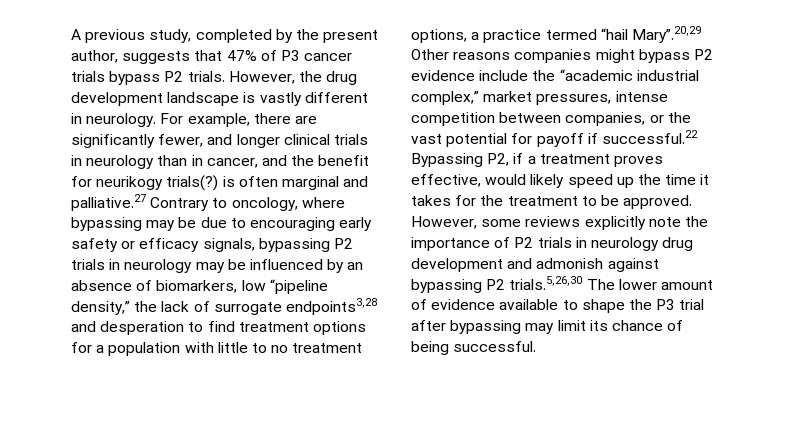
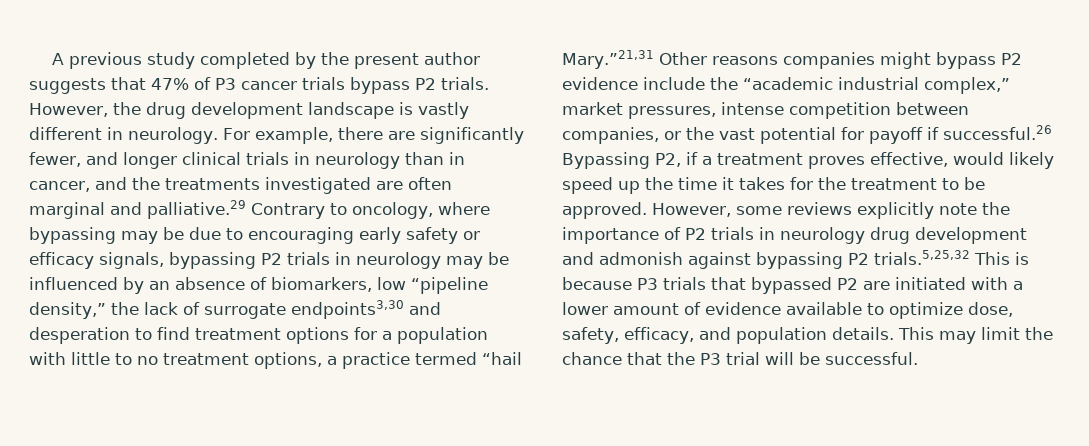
- A previous study, completed by the present author, suggests that 47% of P3 cancer trials bypass P2 trials.
+ A previous study completed by the present author suggests that 47% of P3 cancer trials bypass P2 trials.
- For example, there are significantly fewer, and longer clinical trials in neurology than in cancer, and the benefit for neurikogy trials(?) is often marginal and palliative.27 Contrary to oncology, where bypassing may be due to encouraging early safety or efficacy signals, bypassing P2 trials in neurology may be influenced by an absence of biomarkers, low “pipeline density,” the lack of surrogate endpoints3,28 and desperation to find treatment options for a population with little to no treatment options, a practice termed “hail Mary”.20,29 Other reasons companies might bypass P2 evidence include the “academic industrial complex,” market pressures, intense competition between companies, or the vast potential for payoff if successful.22 Bypassing P2, if a treatment proves effective, would likely speed up the time it takes for the treatment to be approved.
+ For example, there are significantly fewer, and longer clinical trials in neurology than in cancer, and the treatments investigated are often marginal and palliative.29 Contrary to oncology, where bypassing may be due to encouraging early safety or efficacy signals, bypassing P2 trials in neurology may be influenced by an absence of biomarkers, low “pipeline density,” the lack of surrogate endpoints3,30 and desperation to find treatment options for a population with little to no treatment options, a practice termed “hail Mary.”21,31 Other reasons companies might bypass P2 evidence include the “academic industrial complex,” market pressures, intense competition between companies, or the vast potential for payoff if successful.26 Bypassing P2, if a treatment proves effective, would likely speed up the time it takes for the treatment to be approved.
- However, some reviews explicitly note the importance of P2 trials in neurology drug development and admonish against bypassing P2 trials.5,26,30 The lower amount of evidence available to shape the P3 trial after bypassing may limit its chance of being successful.
+ However, some reviews explicitly note the importance of P2 trials in neurology drug development and admonish against bypassing P2 trials.5,25,32 This is because P3 trials that bypassed P2 are initiated with a lower amount of evidence available to optimize dose, safety, efficacy, and population details. This may limit the chance that the P3 trial will be successful.

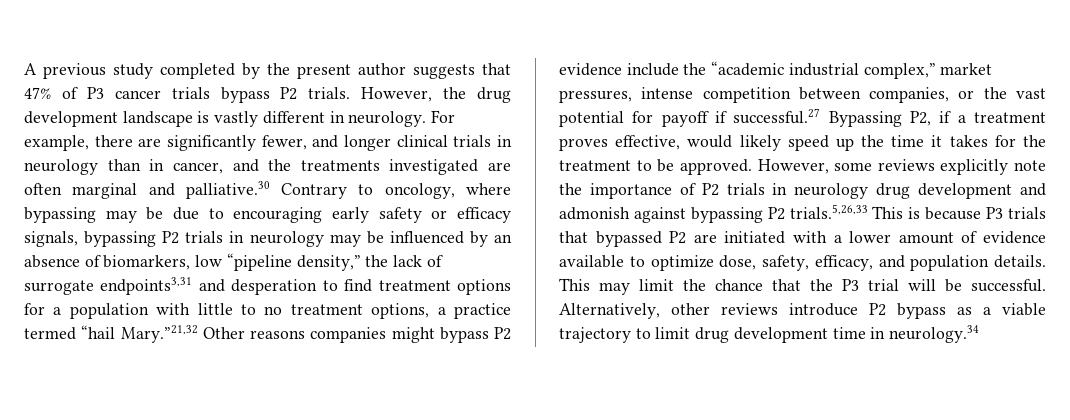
- For example, there are significantly fewer, and longer clinical trials in neurology than in cancer, and the treatments investigated are often marginal and palliative.29 Contrary to oncology, where bypassing may be due to encouraging early safety or efficacy signals, bypassing P2 trials in neurology may be influenced by an absence of biomarkers, low “pipeline density,” the lack of surrogate endpoints3,30 and desperation to find treatment options for a population with little to no treatment options, a practice termed “hail Mary.”21,31 Other reasons companies might bypass P2 evidence include the “academic industrial complex,” market pressures, intense competition between companies, or the vast potential for payoff if successful.26 Bypassing P2, if a treatment proves effective, would likely speed up the time it takes for the treatment to be approved.
+ For example, there are significantly fewer, and longer clinical trials in neurology than in cancer, and the treatments investigated are often marginal and palliative.30 Contrary to oncology, where bypassing may be due to encouraging early safety or efficacy signals, bypassing P2 trials in neurology may be influenced by an absence of biomarkers, low “pipeline density,” the lack of surrogate endpoints3,31 and desperation to find treatment options for a population with little to no treatment options, a practice termed “hail Mary.”21,32 Other reasons companies might bypass P2 evidence include the “academic industrial complex,” market pressures, intense competition between companies, or the vast potential for payoff if successful.27 Bypassing P2, if a treatment proves effective, would likely speed up the time it takes for the treatment to be approved.
- However, some reviews explicitly note the importance of P2 trials in neurology drug development and admonish against bypassing P2 trials.5,25,32 This is because P3 trials that bypassed P2 are initiated with a lower amount of evidence available to optimize dose, safety, efficacy, and population details.
+ However, some reviews explicitly note the importance of P2 trials in neurology drug development and admonish against bypassing P2 trials.5,26,33 This is because P3 trials that bypassed P2 are initiated with a lower amount of evidence available to optimize dose, safety, efficacy, and population details.
+ Alternatively, other reviews introduce P2 bypass as a viable trajectory to limit drug development time in neurology.34

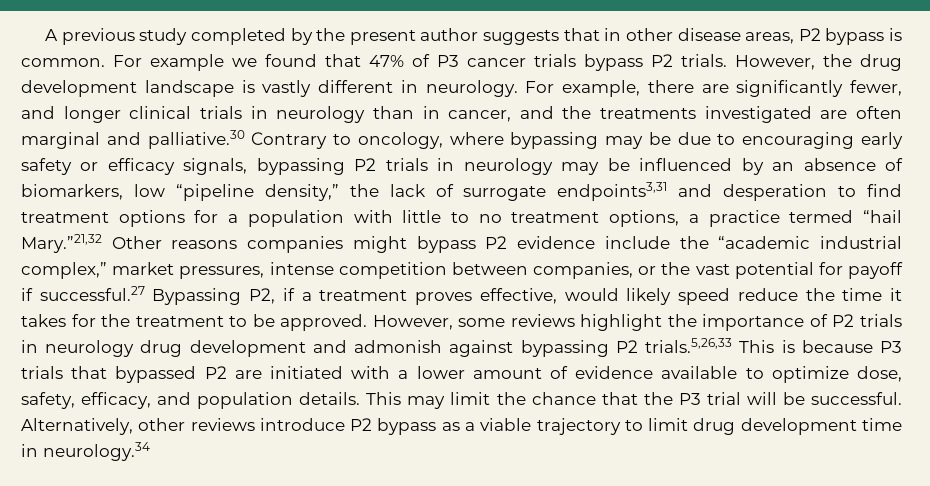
- A previous study completed by the present author suggests that 47% of P3 cancer trials bypass P2 trials.
+ A previous study completed by the present author suggests that in other disease areas, P2 bypass is common. For example we found that 47% of P3 cancer trials bypass P2 trials.
- For example, there are significantly fewer, and longer clinical trials in neurology than in cancer, and the treatments investigated are often marginal and palliative.30 Contrary to oncology, where bypassing may be due to encouraging early safety or efficacy signals, bypassing P2 trials in neurology may be influenced by an absence of biomarkers, low “pipeline density,” the lack of surrogate endpoints3,31 and desperation to find treatment options for a population with little to no treatment options, a practice termed “hail Mary.”21,32 Other reasons companies might bypass P2 evidence include the “academic industrial complex,” market pressures, intense competition between companies, or the vast potential for payoff if successful.27 Bypassing P2, if a treatment proves effective, would likely speed up the time it takes for the treatment to be approved.
+ For example, there are significantly fewer, and longer clinical trials in neurology than in cancer, and the treatments investigated are often marginal and palliative.30 Contrary to oncology, where bypassing may be due to encouraging early safety or efficacy signals, bypassing P2 trials in neurology may be influenced by an absence of biomarkers, low “pipeline density,” the lack of surrogate endpoints3,31 and desperation to find treatment options for a population with little to no treatment options, a practice termed “hail Mary.”21,32 Other reasons companies might bypass P2 evidence include the “academic industrial complex,” market pressures, intense competition between companies, or the vast potential for payoff if successful.27 Bypassing P2, if a treatment proves effective, would likely speed reduce the time it takes for the treatment to be approved.
- However, some reviews explicitly note the importance of P2 trials in neurology drug development and admonish against bypassing P2 trials.5,26,33 This is because P3 trials that bypassed P2 are initiated with a lower amount of evidence available to optimize dose, safety, efficacy, and population details.
+ However, some reviews highlight the importance of P2 trials in neurology drug development and admonish against bypassing P2 trials.5,26,33 This is because P3 trials that bypassed P2 are initiated with a lower amount of evidence available to optimize dose, safety, efficacy, and population details.

